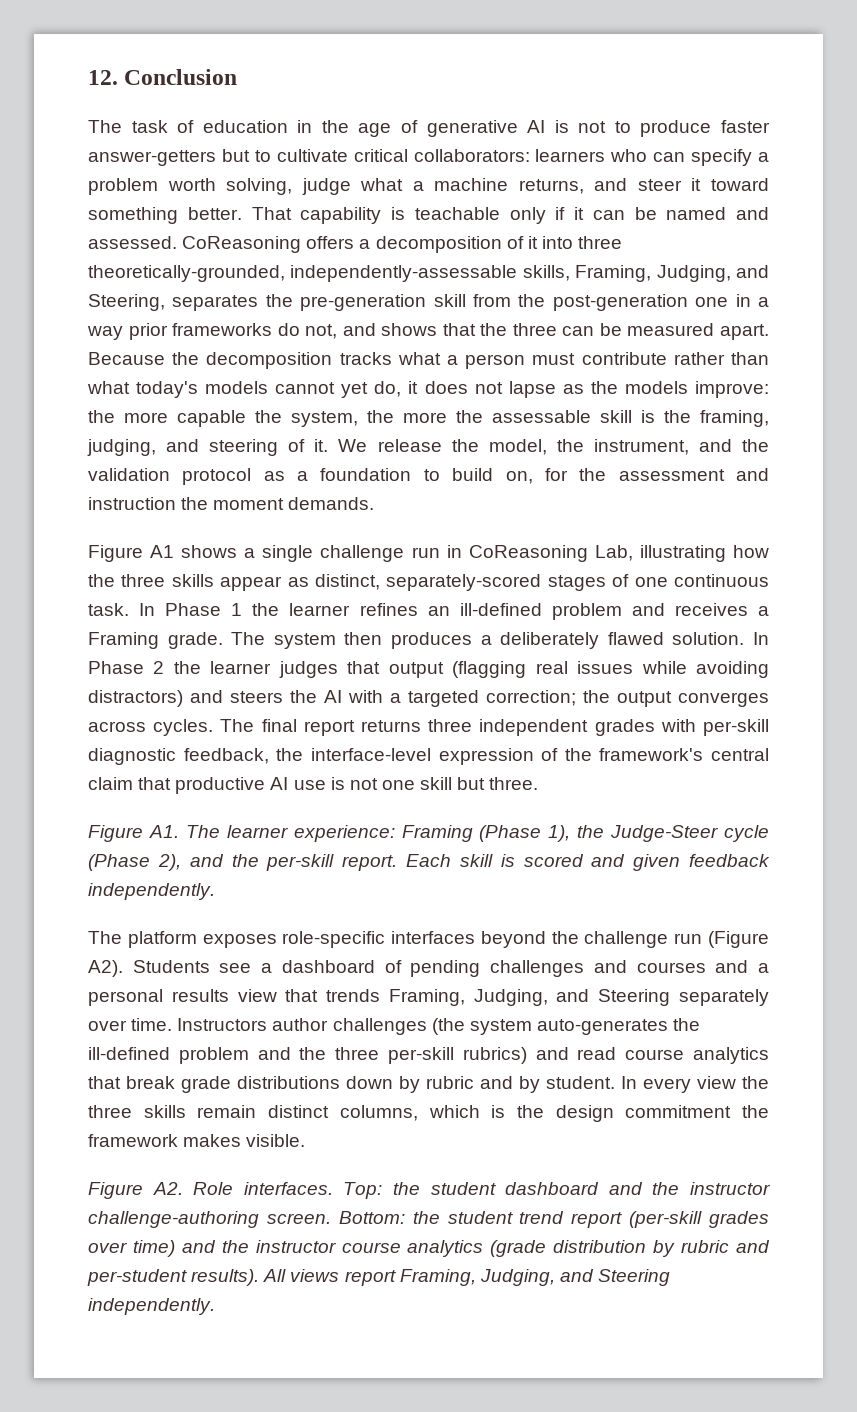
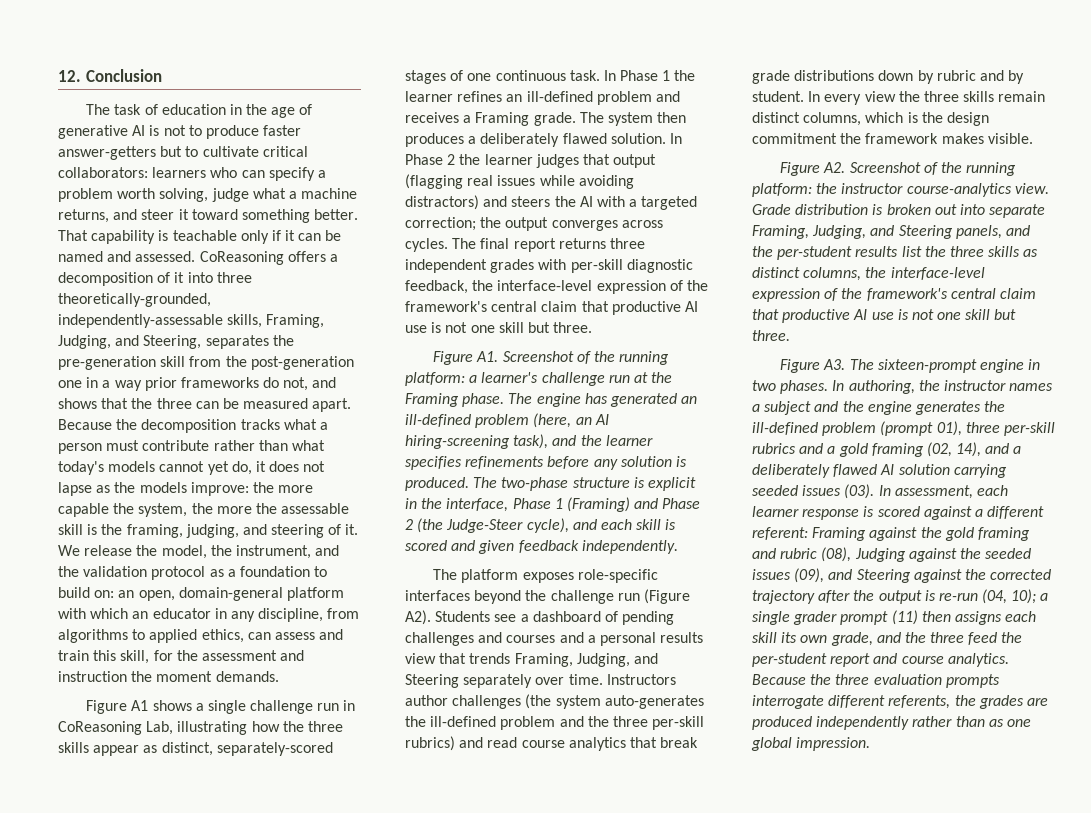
- We release the model, the instrument, and the validation protocol as a foundation to build on, for the assessment and instruction the moment demands.
+ We release the model, the instrument, and the validation protocol as a foundation to build on: an open, domain-general platform with which an educator in any discipline, from algorithms to applied ethics, can assess and train this skill, for the assessment and instruction the moment demands.
- Figure A1. The learner experience: Framing (Phase 1), the Judge-Steer cycle (Phase 2), and the per-skill report. Each skill is scored and given feedback independently.
+ Figure A1. Screenshot of the running platform: a learner's challenge run at the Framing phase. The engine has generated an ill-defined problem (here, an AI hiring-screening task), and the learner specifies refinements before any solution is produced. The two-phase structure is explicit in the interface, Phase 1 (Framing) and Phase 2 (the Judge-Steer cycle), and each skill is scored and given feedback independently.
- Figure A2. Role interfaces. Top: the student dashboard and the instructor challenge-authoring screen. Bottom: the student trend report (per-skill grades over time) and the instructor course analytics (grade distribution by rubric and per-student results). All views report Framing, Judging, and Steering independently.
+ Figure A2. Screenshot of the running platform: the instructor course-analytics view. Grade distribution is broken out into separate Framing, Judging, and Steering panels, and the per-student results list the three skills as distinct columns, the interface-level expression of the framework's central claim that productive AI use is not one skill but three.
+ Figure A3. The sixteen-prompt engine in two phases. In authoring, the instructor names a subject and the engine generates the ill-defined problem (prompt 01), three per-skill rubrics and a gold framing (02, 14), and a deliberately flawed AI solution carrying seeded issues (03). In assessment, each learner response is scored against a different referent: Framing against the gold framing and rubric (08), Judging against the seeded issues (09), and Steering against the corrected trajectory after the output is re-run (04, 10); a single grader prompt (11) then assigns each skill its own grade, and the three feed the per-student report and course analytics. Because the three evaluation prompts interrogate different referents, the grades are produced independently rather than as one global impression.

